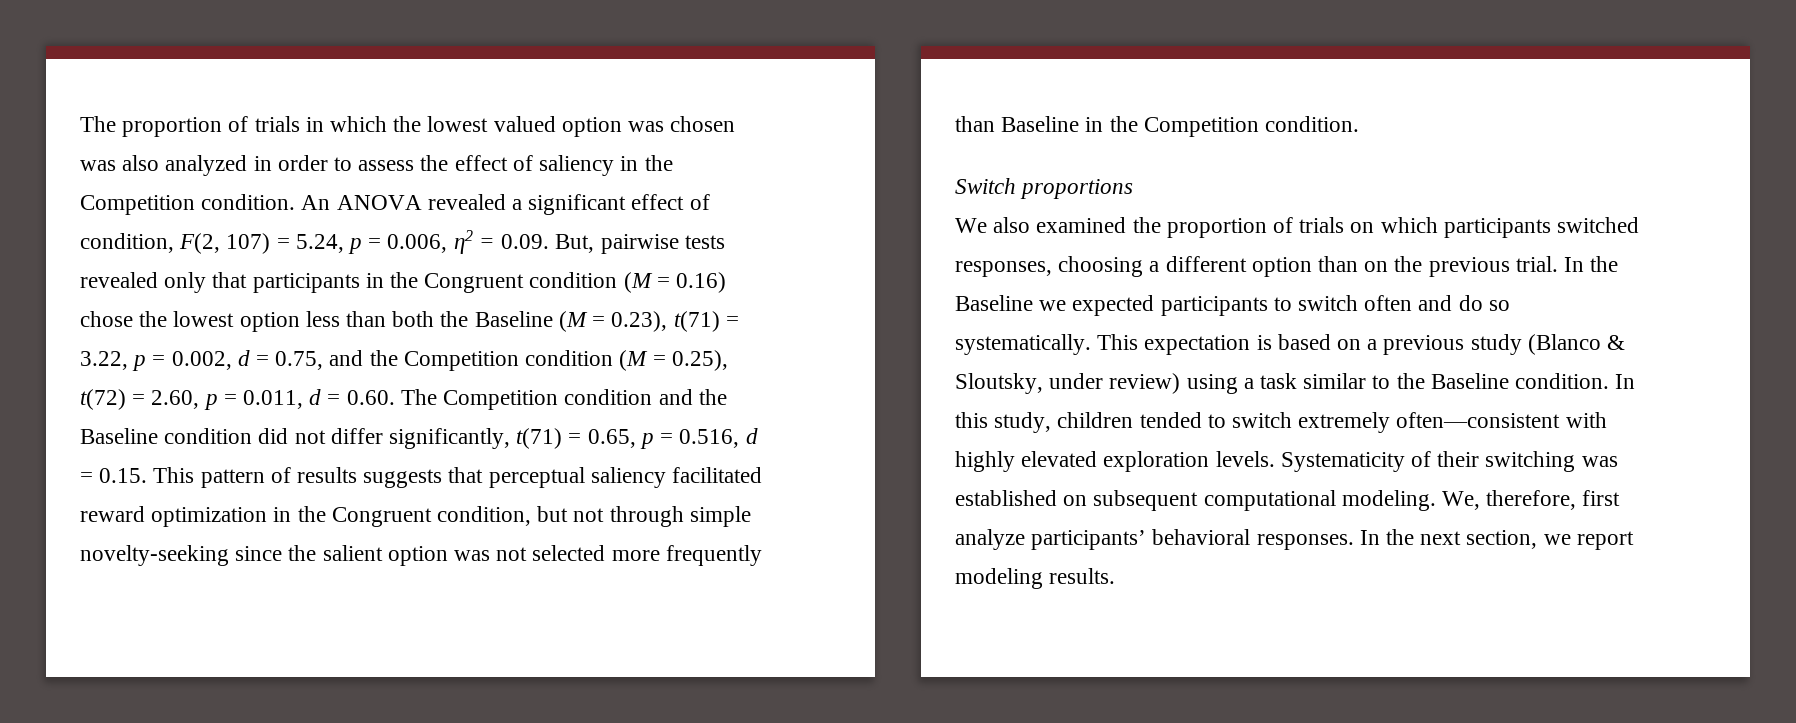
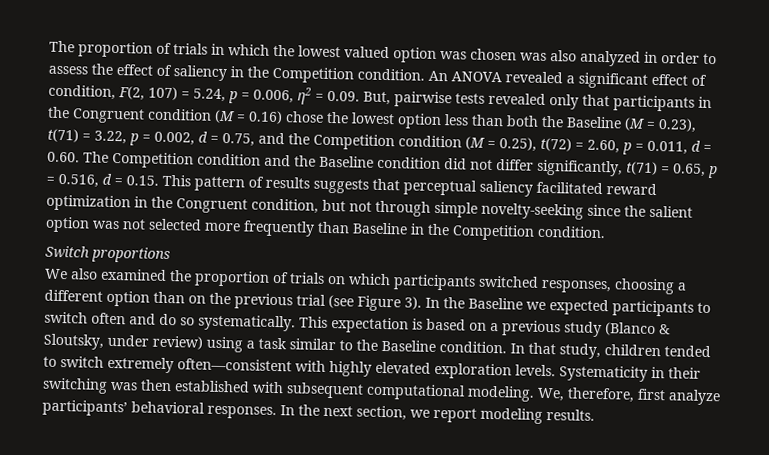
- We also examined the proportion of trials on which participants switched responses, choosing a different option than on the previous trial.
+ We also examined the proportion of trials on which participants switched responses, choosing a different option than on the previous trial (see Figure 3).
- In this study, children tended to switch extremely often—consistent with highly elevated exploration levels.
+ In that study, children tended to switch extremely often—consistent with highly elevated exploration levels.
- Systematicity of their switching was established on subsequent computational modeling.
+ Systematicity in their switching was then established with subsequent computational modeling.

